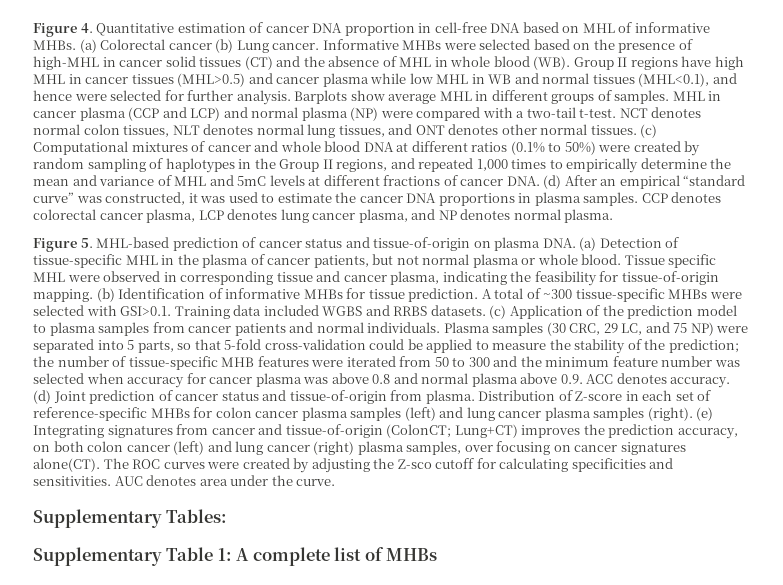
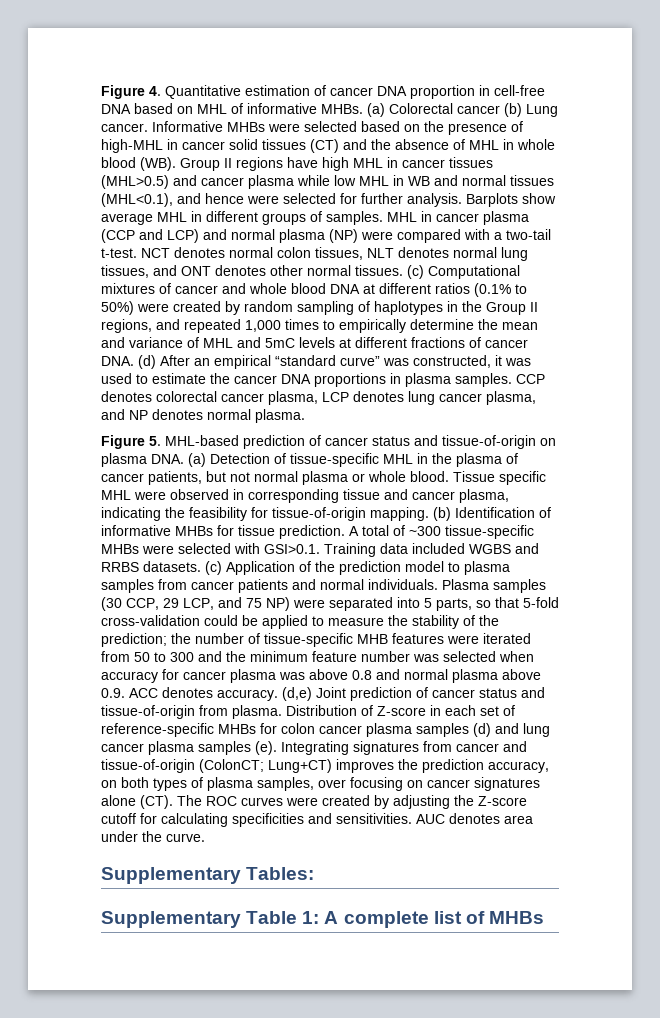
- Plasma samples (30 CRC, 29 LC, and 75 NP) were separated into 5 parts, so that 5-fold cross-validation could be applied to measure the stability of the prediction; the number of tissue-specific MHB features were iterated from 50 to 300 and the minimum feature number was selected when accuracy for cancer plasma was above 0.8 and normal plasma above 0.9. ACC denotes accuracy.
+ Plasma samples (30 CCP, 29 LCP, and 75 NP) were separated into 5 parts, so that 5-fold cross-validation could be applied to measure the stability of the prediction; the number of tissue-specific MHB features were iterated from 50 to 300 and the minimum feature number was selected when accuracy for cancer plasma was above 0.8 and normal plasma above 0.9. ACC denotes accuracy.
- (d) Joint prediction of cancer status and tissue-of-origin from plasma.
+ (d,e) Joint prediction of cancer status and tissue-of-origin from plasma.
- Distribution of Z-score in each set of reference-specific MHBs for colon cancer plasma samples (left) and lung cancer plasma samples (right). (e) Integrating signatures from cancer and tissue-of-origin (ColonCT; Lung+CT) improves the prediction accuracy, on both colon cancer (left) and lung cancer (right) plasma samples, over focusing on cancer signatures alone(CT). The ROC curves were created by adjusting the Z-sco cutoff for calculating specificities and sensitivities.
+ Distribution of Z-score in each set of reference-specific MHBs for colon cancer plasma samples (d) and lung cancer plasma samples (e). Integrating signatures from cancer and tissue-of-origin (ColonCT; Lung+CT) improves the prediction accuracy, on both types of plasma samples, over focusing on cancer signatures alone (CT). The ROC curves were created by adjusting the Z-score cutoff for calculating specificities and sensitivities.

